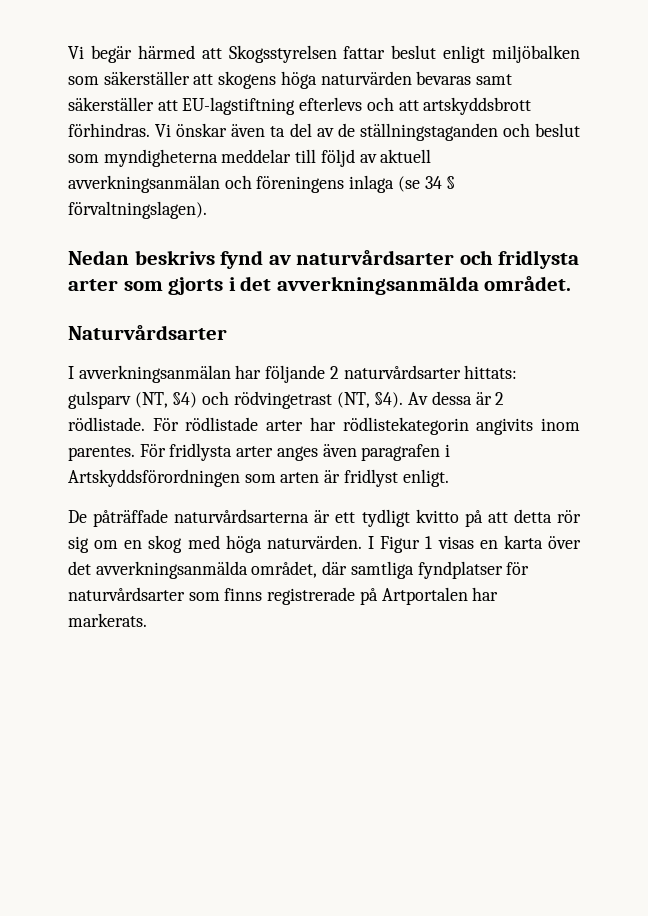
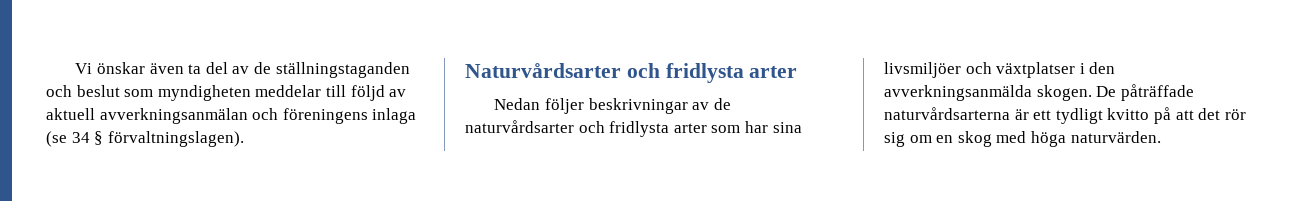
- Vi begär härmed att Skogsstyrelsen fattar beslut enligt miljöbalken som säkerställer att skogens höga naturvärden bevaras samt säkerställer att EU-lagstiftning efterlevs och att artskyddsbrott förhindras. Vi önskar även ta del av de ställningstaganden och beslut som myndigheterna meddelar till följd av aktuell avverkningsanmälan och föreningens inlaga (se 34 § förvaltningslagen).
+ Vi önskar även ta del av de ställningstaganden och beslut som myndigheten meddelar till följd av aktuell avverkningsanmälan och föreningens inlaga (se 34 § förvaltningslagen).
- Nedan beskrivs fynd av naturvårdsarter och fridlysta arter som gjorts i det avverkningsanmälda området.
- Naturvårdsarter
- I avverkningsanmälan har följande 2 naturvårdsarter hittats: gulsparv (NT, §4) och rödvingetrast (NT, §4). Av dessa är 2 rödlistade. För rödlistade arter har rödlistekategorin angivits inom parentes. För fridlysta arter anges även paragrafen i Artskyddsförordningen som arten är fridlyst enligt.
- De påträffade naturvårdsarterna är ett tydligt kvitto på att detta rör sig om en skog med höga naturvärden. I Figur 1 visas en karta över det avverkningsanmälda området, där samtliga fyndplatser för naturvårdsarter som finns registrerade på Artportalen har markerats.
+ Naturvårdsarter och fridlysta arter
+ Nedan följer beskrivningar av de naturvårdsarter och fridlysta arter som har sina livsmiljöer och växtplatser i den avverkningsanmälda skogen. De påträffade naturvårdsarterna är ett tydligt kvitto på att det rör sig om en skog med höga naturvärden.

